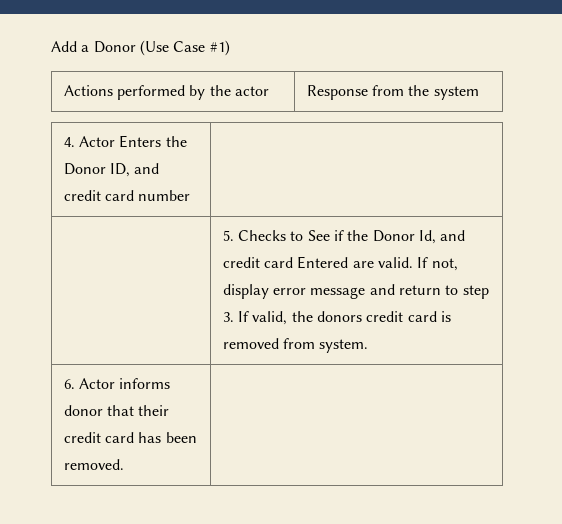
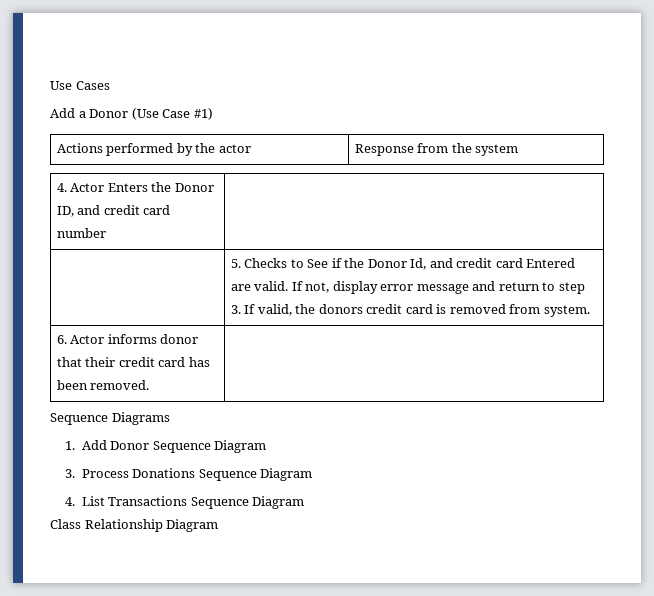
+ Use Cases
+ Sequence Diagrams
+ 1. Add Donor Sequence Diagram
+ 3. Process Donations Sequence Diagram
+ 4. List Transactions Sequence Diagram
+ Class Relationship Diagram

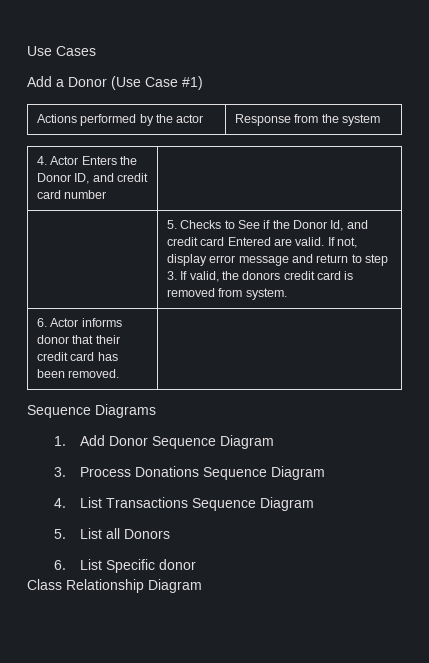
+ 5. List all Donors
+ 6. List Specific donor

